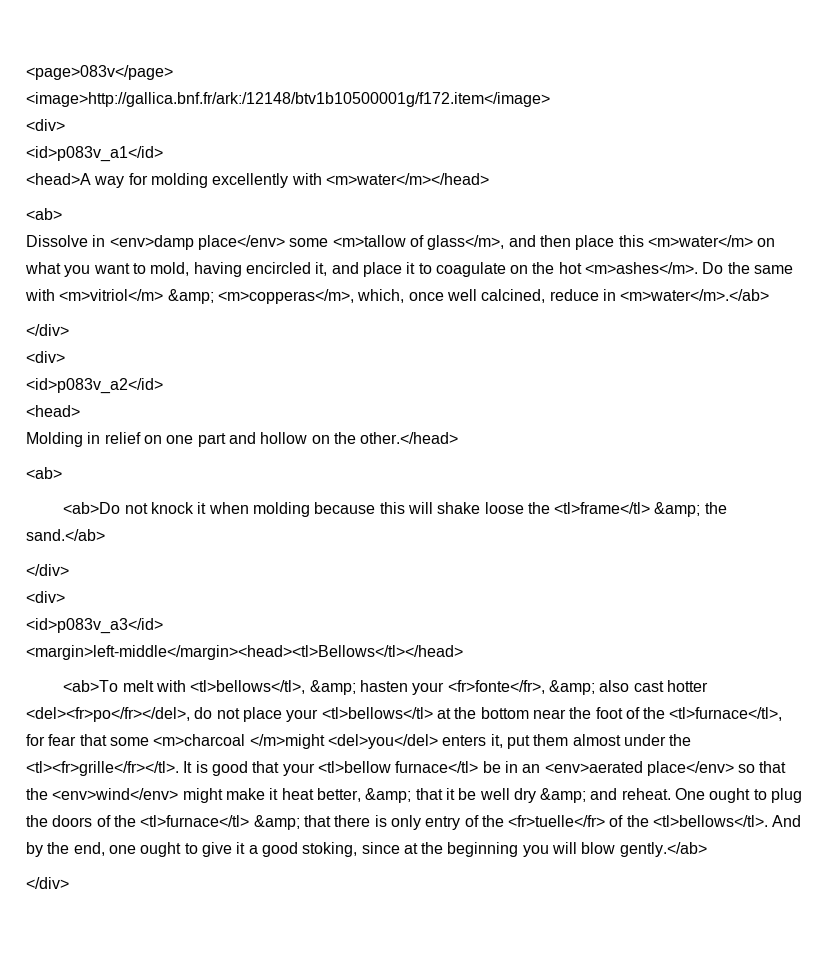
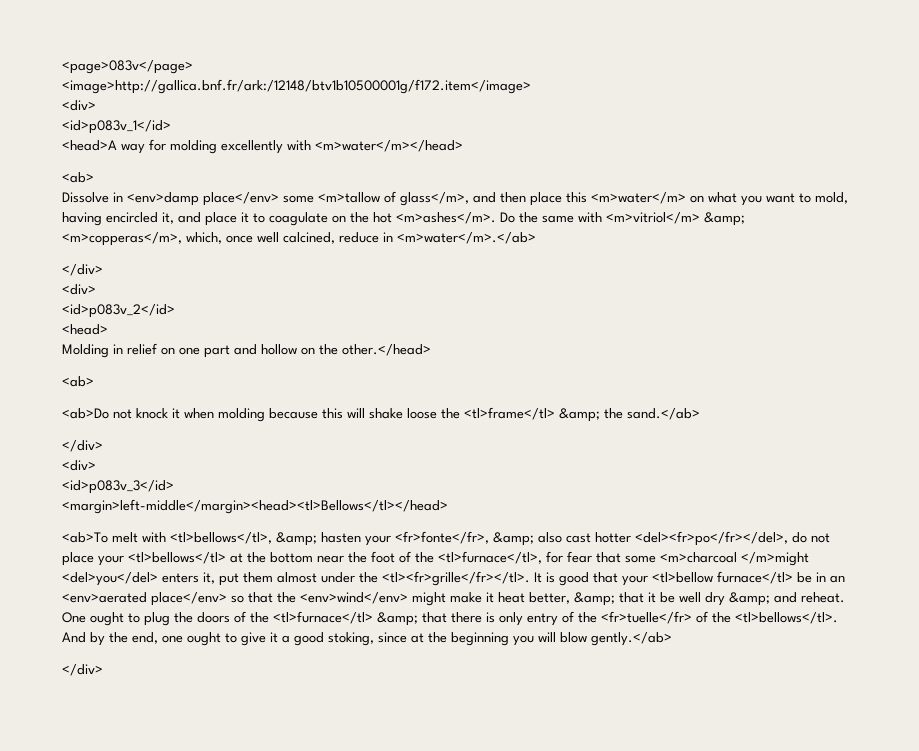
- <id>p083v_a1</id>
+ <id>p083v_1</id>
- <id>p083v_a2</id>
+ <id>p083v_2</id>
- <id>p083v_a3</id>
+ <id>p083v_3</id>

